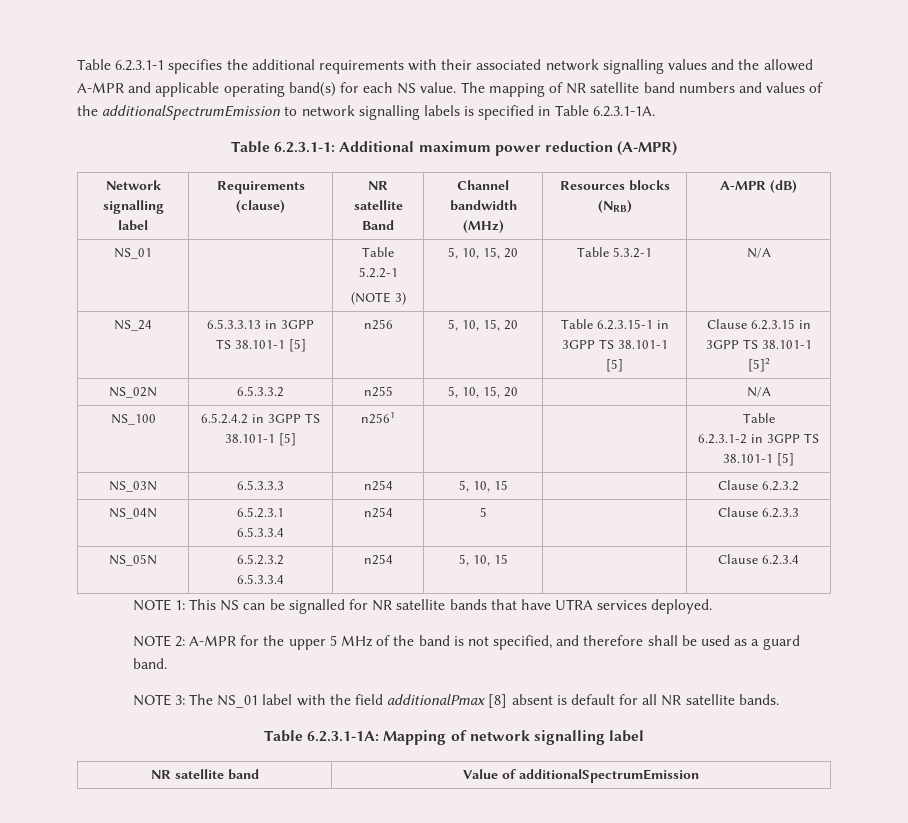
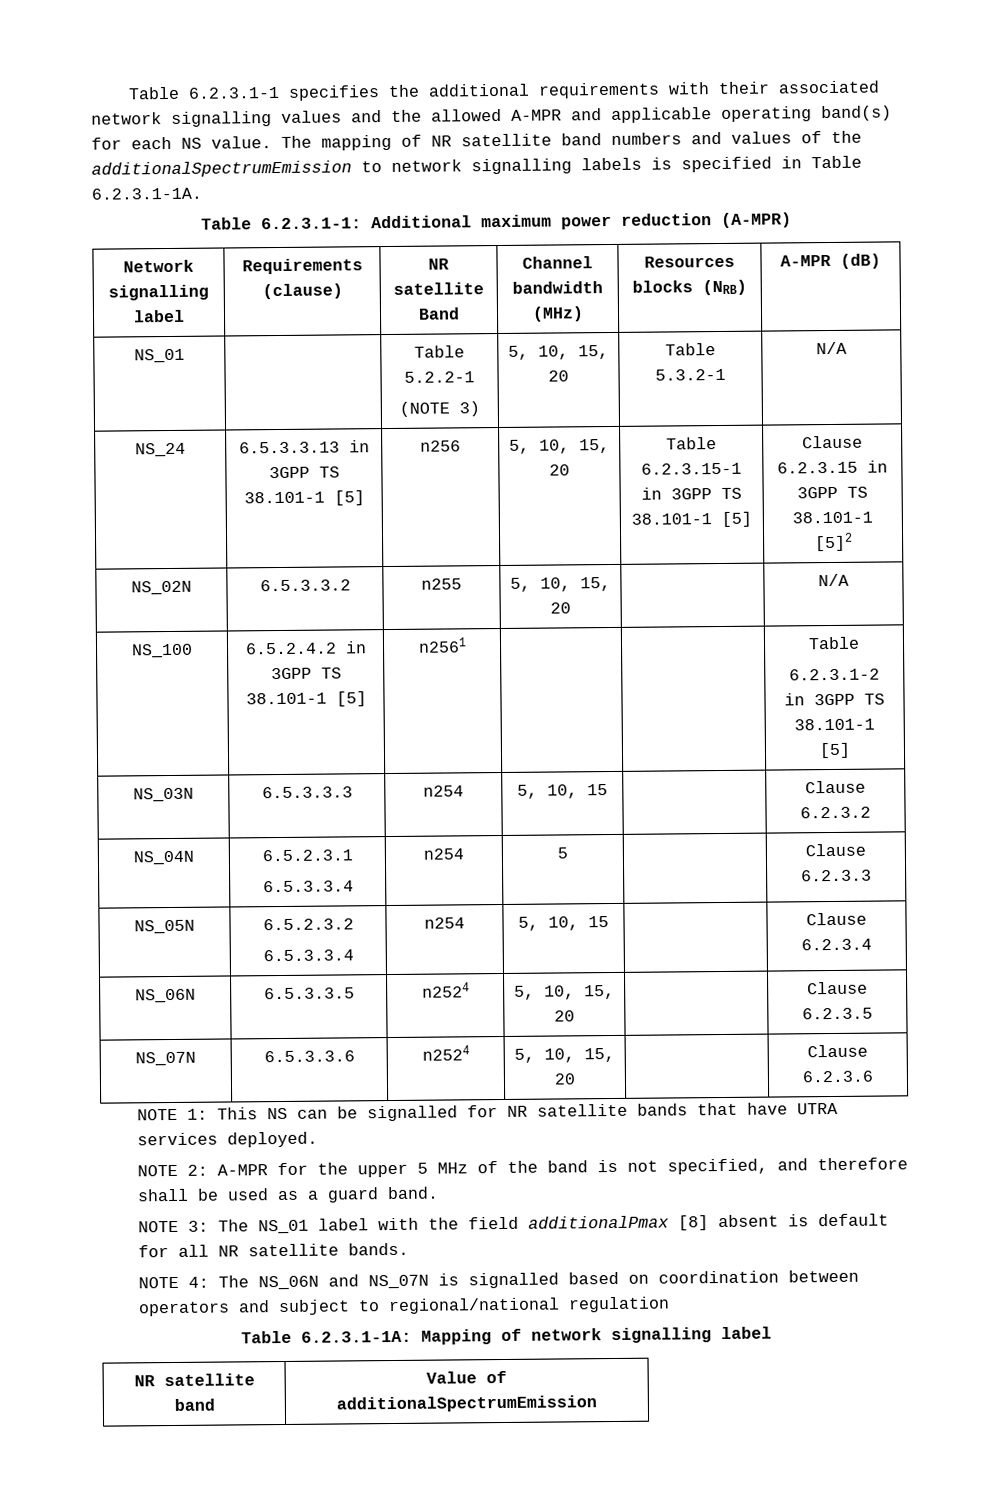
+ NS_06N | 6.5.3.3.5 | n2524 | 5, 10, 15, 20 | | Clause 6.2.3.5
+ NS_07N | 6.5.3.3.6 | n2524 | 5, 10, 15, 20 | | Clause 6.2.3.6
+ NOTE 4: The NS_06N and NS_07N is signalled based on coordination between operators and subject to regional/national regulation

